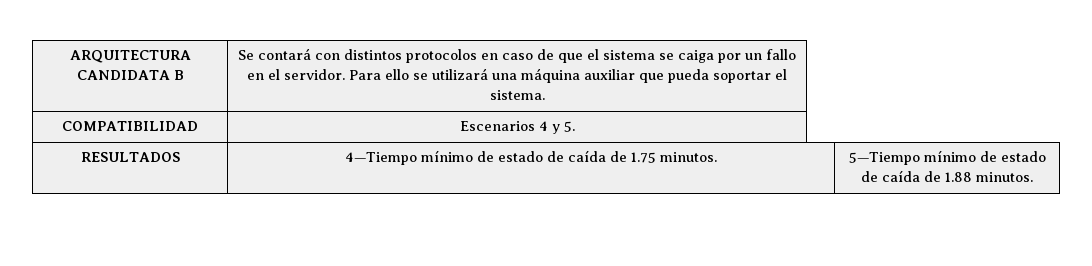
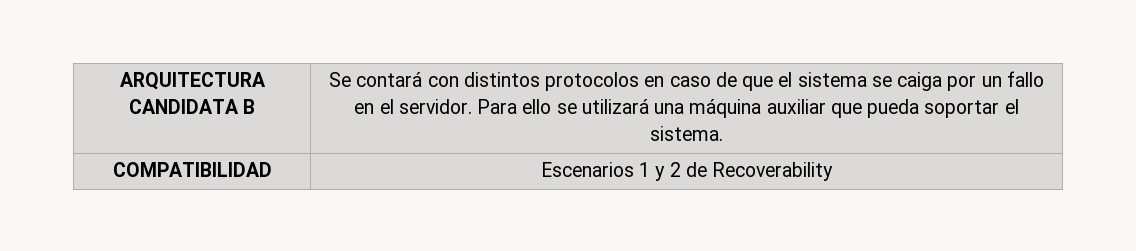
- COMPATIBILIDAD | Escenarios 4 y 5.
- RESULTADOS | 4—Tiempo mínimo de estado de caída de 1.75 minutos. | 5—Tiempo mínimo de estado de caída de 1.88 minutos.
+ COMPATIBILIDAD | Escenarios 1 y 2 de Recoverability

